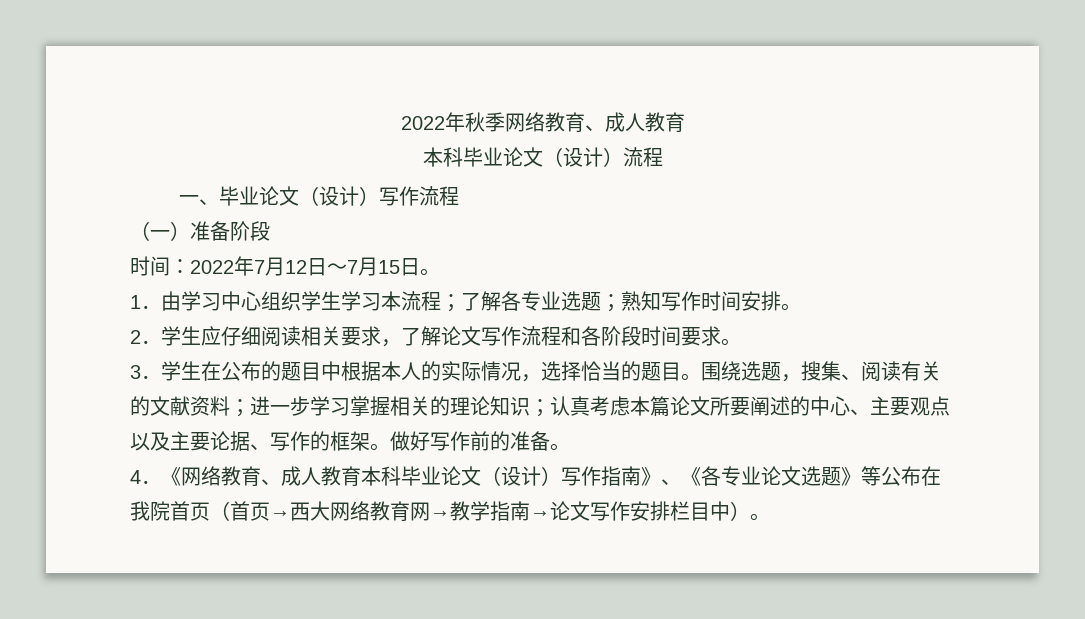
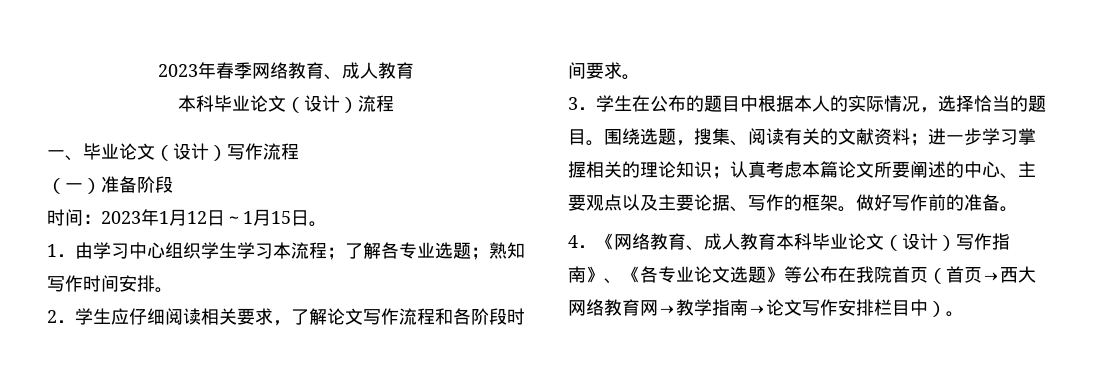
- 2022年秋季网络教育、成人教育
+ 2023年春季网络教育、成人教育
- 时间：2022年7月12日～7月15日。
+ 时间：2023年1月12日～1月15日。

